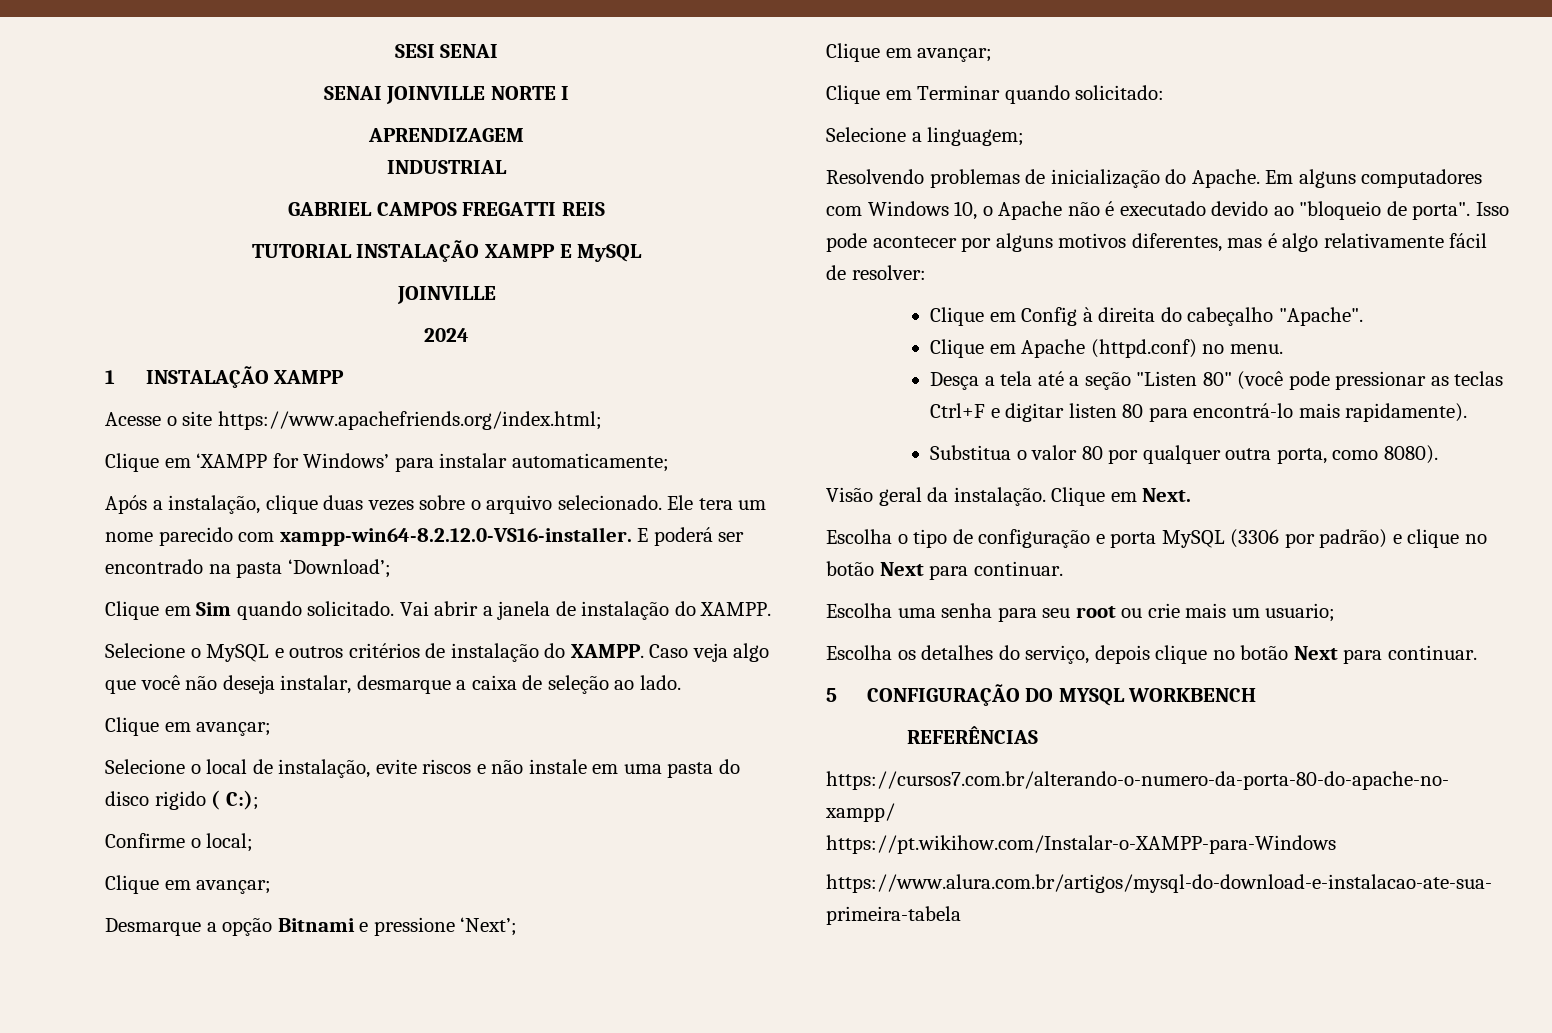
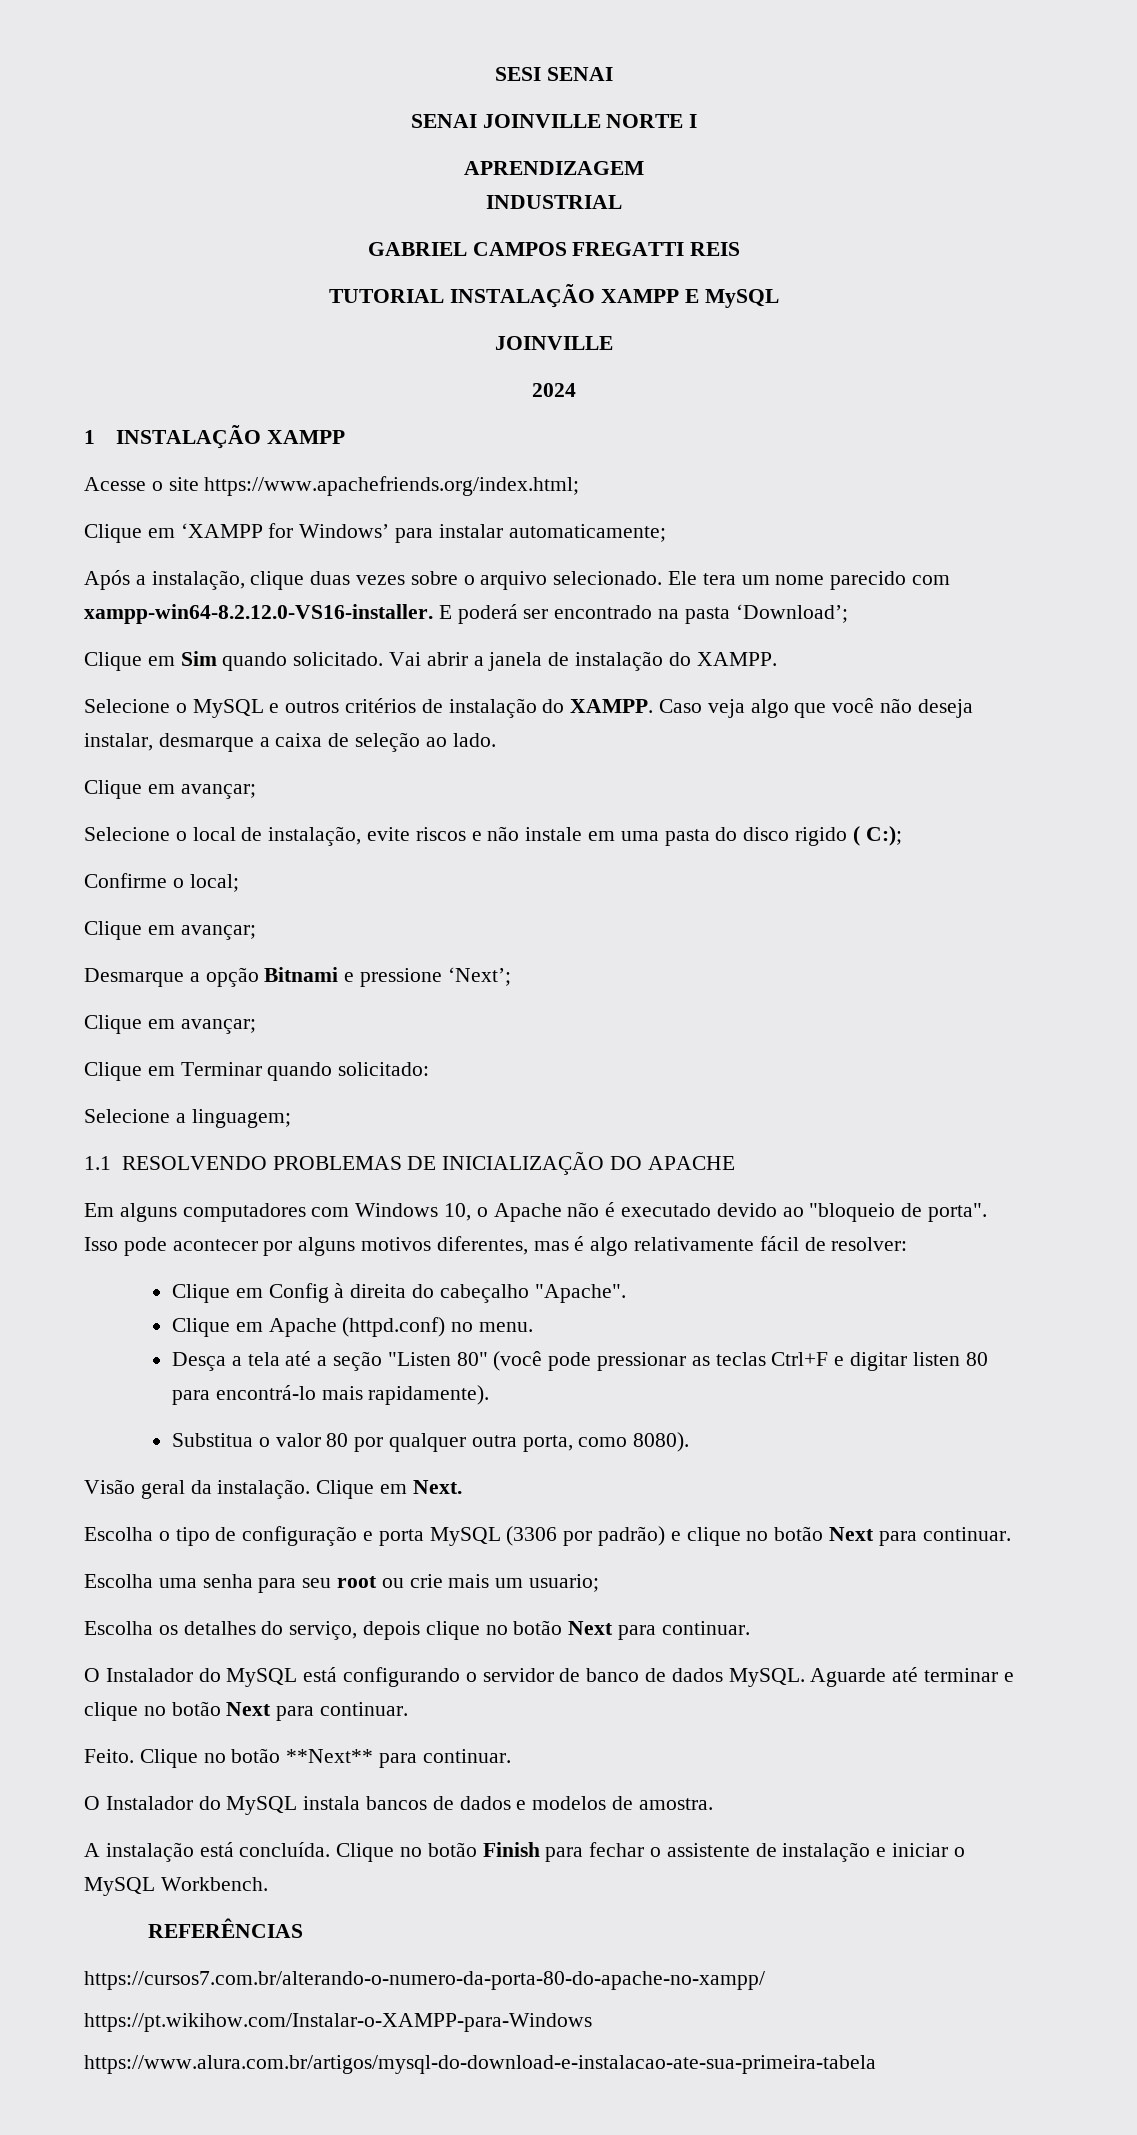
- Resolvendo problemas de inicialização do Apache. Em alguns computadores com Windows 10, o Apache não é executado devido ao "bloqueio de porta".
+ 1.1 RESOLVENDO PROBLEMAS DE INICIALIZAÇÃO DO APACHE
+ Em alguns computadores com Windows 10, o Apache não é executado devido ao "bloqueio de porta".
- 5 CONFIGURAÇÃO DO MYSQL WORKBENCH
+ O Instalador do MySQL está configurando o servidor de banco de dados MySQL. Aguarde até terminar e clique no botão Next para continuar.
+ Feito. Clique no botão **Next** para continuar.
+ O Instalador do MySQL instala bancos de dados e modelos de amostra.
+ A instalação está concluída. Clique no botão Finish para fechar o assistente de instalação e iniciar o MySQL Workbench.

